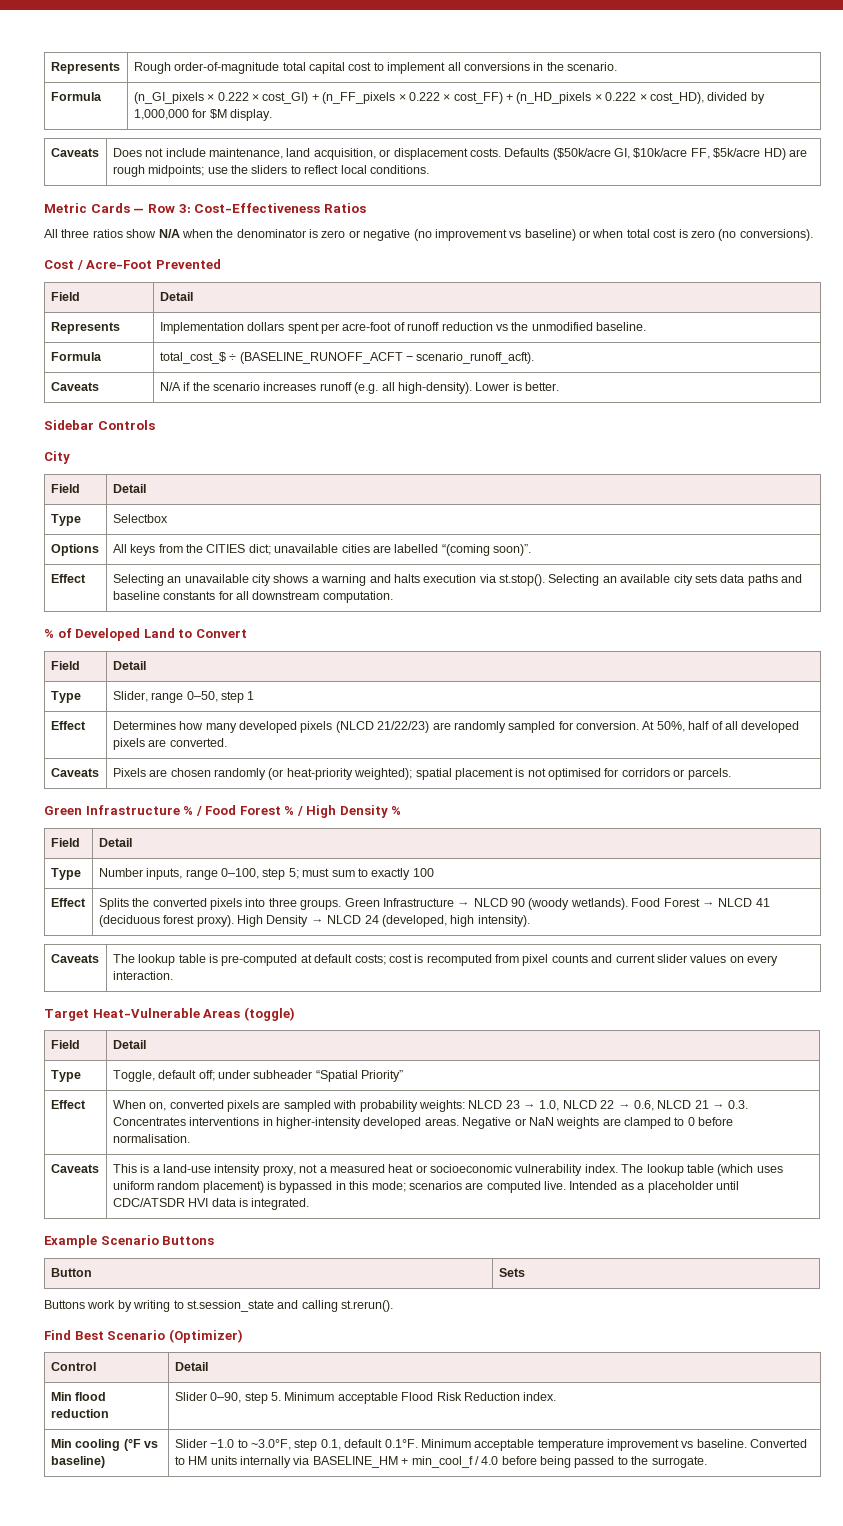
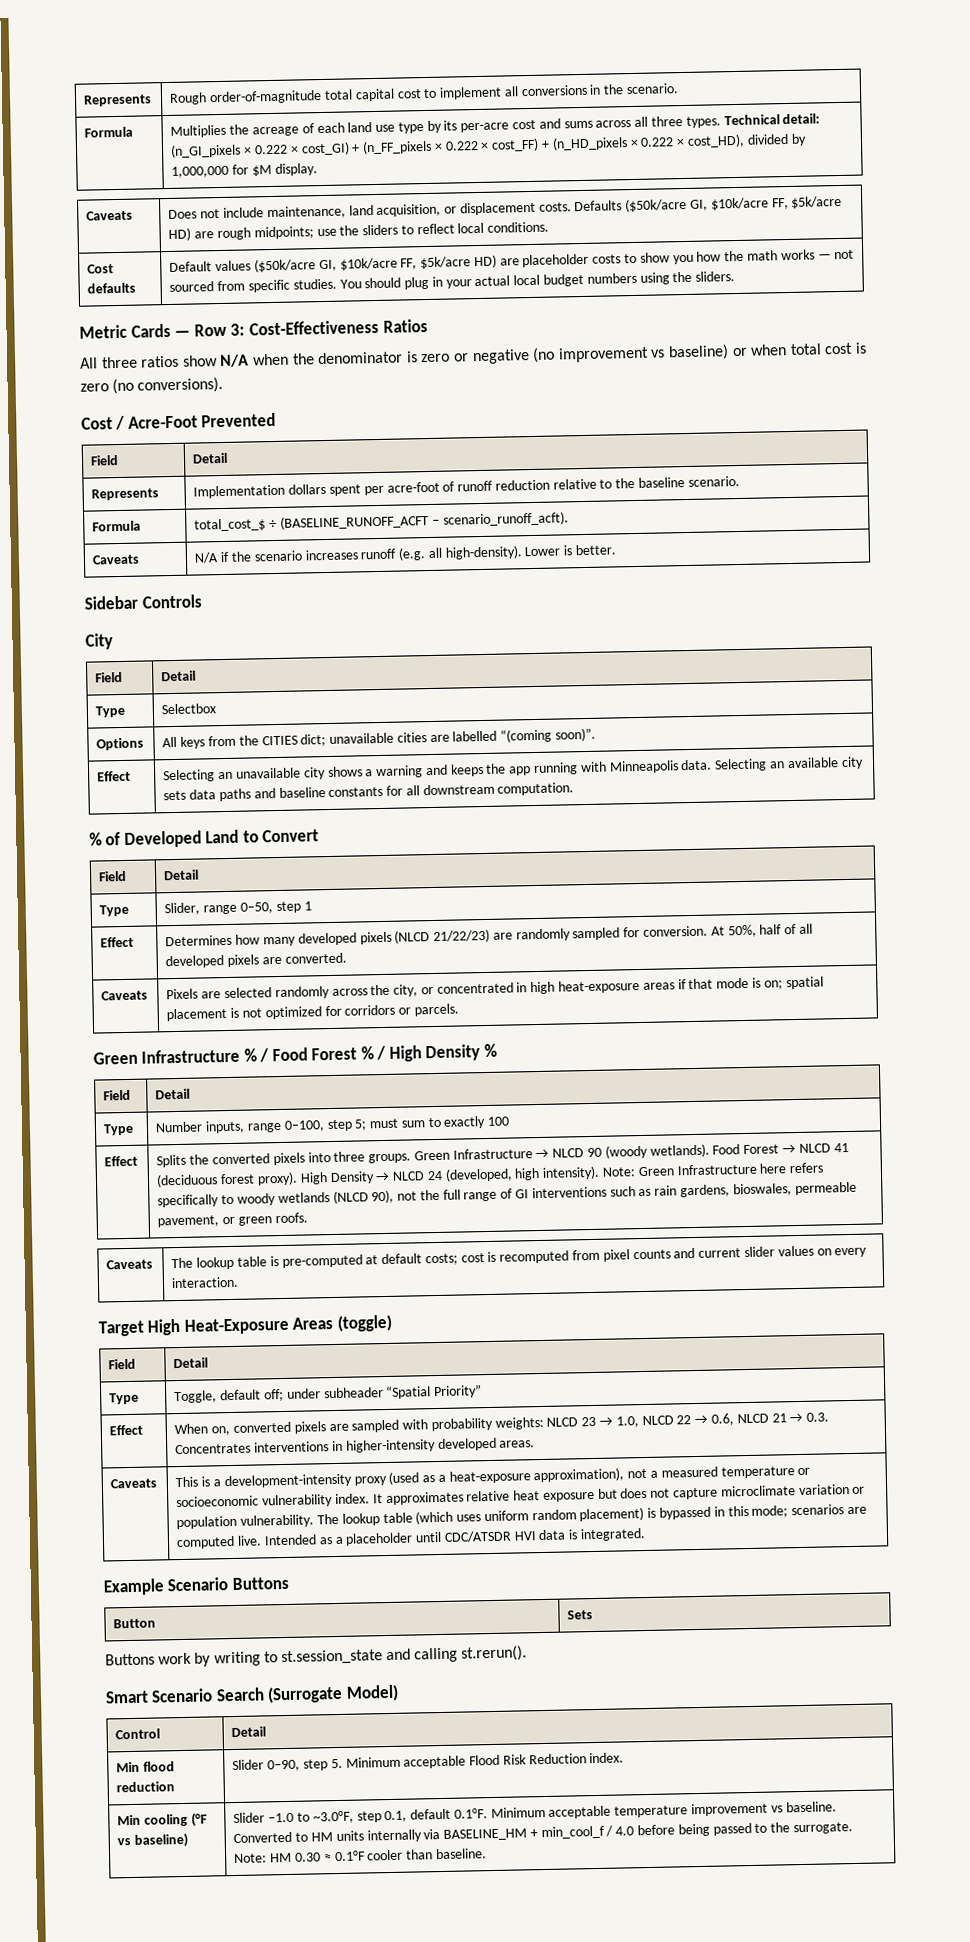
- (n_GI_pixels × 0.222 × cost_GI) + (n_FF_pixels × 0.222 × cost_FF) + (n_HD_pixels × 0.222 × cost_HD), divided by 1,000,000 for $M display.
+ Multiplies the acreage of each land use type by its per-acre cost and sums across all three types. Technical detail: (n_GI_pixels × 0.222 × cost_GI) + (n_FF_pixels × 0.222 × cost_FF) + (n_HD_pixels × 0.222 × cost_HD), divided by 1,000,000 for $M display.
+ Cost defaults | Default values ($50k/acre GI, $10k/acre FF, $5k/acre HD) are placeholder costs to show you how the math works — not sourced from specific studies. You should plug in your actual local budget numbers using the sliders.
- Represents | Implementation dollars spent per acre-foot of runoff reduction vs the unmodified baseline.
+ Represents | Implementation dollars spent per acre-foot of runoff reduction relative to the baseline scenario.
- Effect | Selecting an unavailable city shows a warning and halts execution via st.stop(). Selecting an available city sets data paths and baseline constants for all downstream computation.
+ Effect | Selecting an unavailable city shows a warning and keeps the app running with Minneapolis data. Selecting an available city sets data paths and baseline constants for all downstream computation.
- Caveats | Pixels are chosen randomly (or heat-priority weighted); spatial placement is not optimised for corridors or parcels.
+ Caveats | Pixels are selected randomly across the city, or concentrated in high heat-exposure areas if that mode is on; spatial placement is not optimized for corridors or parcels.
+ Note: Green Infrastructure here refers specifically to woody wetlands (NLCD 90), not the full range of GI interventions such as rain gardens, bioswales, permeable pavement, or green roofs.
- Target Heat-Vulnerable Areas (toggle)
+ Target High Heat-Exposure Areas (toggle)
- Effect | When on, converted pixels are sampled with probability weights: NLCD 23 → 1.0, NLCD 22 → 0.6, NLCD 21 → 0.3. Concentrates interventions in higher-intensity developed areas. Negative or NaN weights are clamped to 0 before normalisation.
- Caveats | This is a land-use intensity proxy, not a measured heat or socioeconomic vulnerability index.
+ Effect | When on, converted pixels are sampled with probability weights: NLCD 23 → 1.0, NLCD 22 → 0.6, NLCD 21 → 0.3. Concentrates interventions in higher-intensity developed areas.
+ Caveats | This is a development-intensity proxy (used as a heat-exposure approximation), not a measured temperature or socioeconomic vulnerability index.
+ It approximates relative heat exposure but does not capture microclimate variation or population vulnerability.
- Find Best Scenario (Optimizer)
+ Smart Scenario Search (Surrogate Model)
+ Note: HM 0.30 ≈ 0.1°F cooler than baseline.

